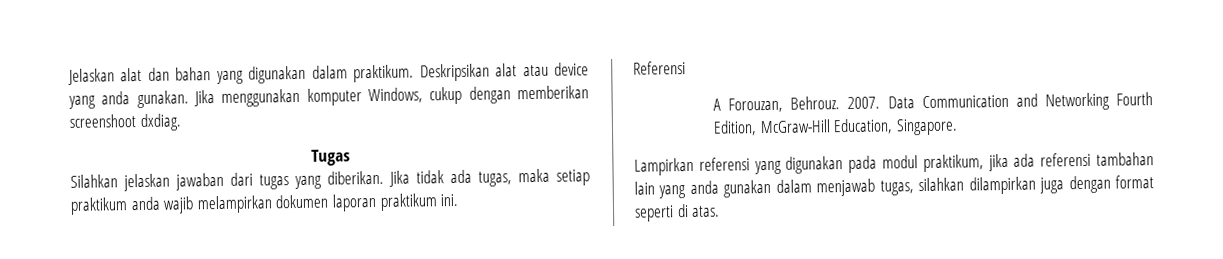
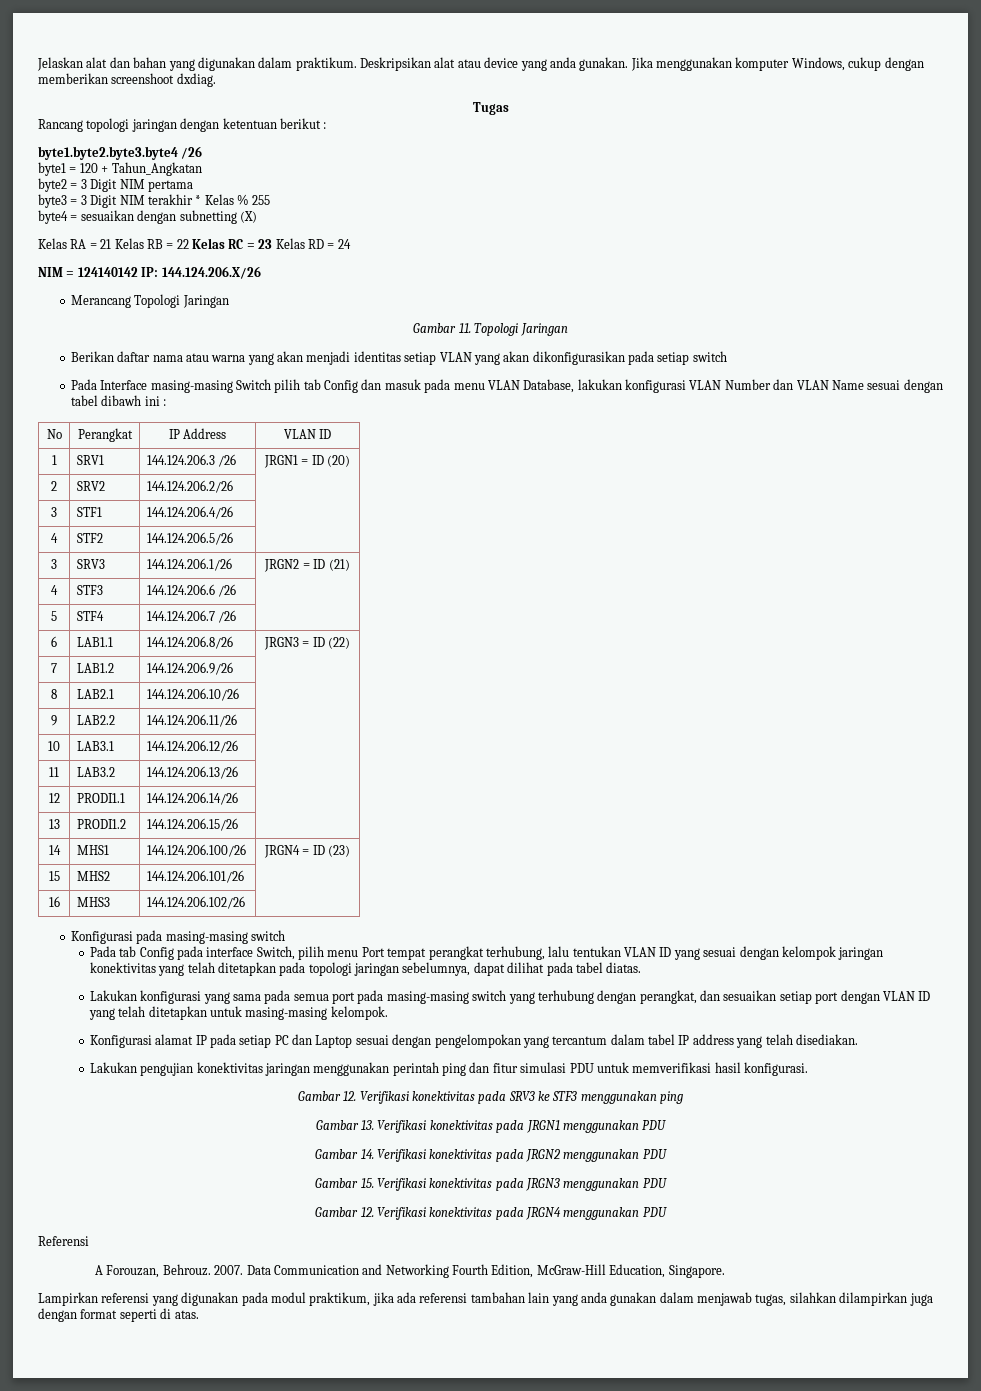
- Silahkan jelaskan jawaban dari tugas yang diberikan. Jika tidak ada tugas, maka setiap praktikum anda wajib melampirkan dokumen laporan praktikum ini.
+ Rancang topologi jaringan dengan ketentuan berikut :
+ byte1.byte2.byte3.byte4 /26
+ byte1 = 120 + Tahun_Angkatan
+ byte2 = 3 Digit NIM pertama
+ byte3 = 3 Digit NIM terakhir * Kelas % 255
+ byte4 = sesuaikan dengan subnetting (X)
+ Kelas RA = 21 Kelas RB = 22 Kelas RC = 23 Kelas RD = 24
+ NIM = 124140142 IP: 144.124.206.X/26
+ Merancang Topologi Jaringan
+ Gambar 11. Topologi Jaringan
+ Berikan daftar nama atau warna yang akan menjadi identitas setiap VLAN yang akan dikonfigurasikan pada setiap switch
+ Pada Interface masing-masing Switch pilih tab Config dan masuk pada menu VLAN Database, lakukan konfigurasi VLAN Number dan VLAN Name sesuai dengan tabel dibawh ini :
+ No | Perangkat | IP Address | VLAN ID
+ 1 | SRV1 | 144.124.206.3 /26 | JRGN1 = ID (20)
+ 2 | SRV2 | 144.124.206.2/26 |
+ 3 | STF1 | 144.124.206.4/26 |
+ 4 | STF2 | 144.124.206.5/26 |
+ 3 | SRV3 | 144.124.206.1/26 | JRGN2 = ID (21)
+ 4 | STF3 | 144.124.206.6 /26 |
+ 5 | STF4 | 144.124.206.7 /26 |
+ 6 | LAB1.1 | 144.124.206.8/26 | JRGN3 = ID (22)
+ 7 | LAB1.2 | 144.124.206.9/26 |
+ 8 | LAB2.1 | 144.124.206.10/26 |
+ 9 | LAB2.2 | 144.124.206.11/26 |
+ 10 | LAB3.1 | 144.124.206.12/26 |
+ 11 | LAB3.2 | 144.124.206.13/26 |
+ 12 | PRODI1.1 | 144.124.206.14/26 |
+ 13 | PRODI1.2 | 144.124.206.15/26 |
+ 14 | MHS1 | 144.124.206.100/26 | JRGN4 = ID (23)
+ 15 | MHS2 | 144.124.206.101/26 |
+ 16 | MHS3 | 144.124.206.102/26 |
+ Konfigurasi pada masing-masing switch
+ Pada tab Config pada interface Switch, pilih menu Port tempat perangkat terhubung, lalu tentukan VLAN ID yang sesuai dengan kelompok jaringan konektivitas yang telah ditetapkan pada topologi jaringan sebelumnya, dapat dilihat pada tabel diatas.
+ Lakukan konfigurasi yang sama pada semua port pada masing-masing switch yang terhubung dengan perangkat, dan sesuaikan setiap port dengan VLAN ID yang telah ditetapkan untuk masing-masing kelompok.
+ Konfigurasi alamat IP pada setiap PC dan Laptop sesuai dengan pengelompokan yang tercantum dalam tabel IP address yang telah disediakan.
+ Lakukan pengujian konektivitas jaringan menggunakan perintah ping dan fitur simulasi PDU untuk memverifikasi hasil konfigurasi.
+ Gambar 12. Verifikasi konektivitas pada SRV3 ke STF3 menggunakan ping
+ Gambar 13. Verifikasi konektivitas pada JRGN1 menggunakan PDU
+ Gambar 14. Verifikasi konektivitas pada JRGN2 menggunakan PDU
+ Gambar 15. Verifikasi konektivitas pada JRGN3 menggunakan PDU
+ Gambar 12. Verifikasi konektivitas pada JRGN4 menggunakan PDU

